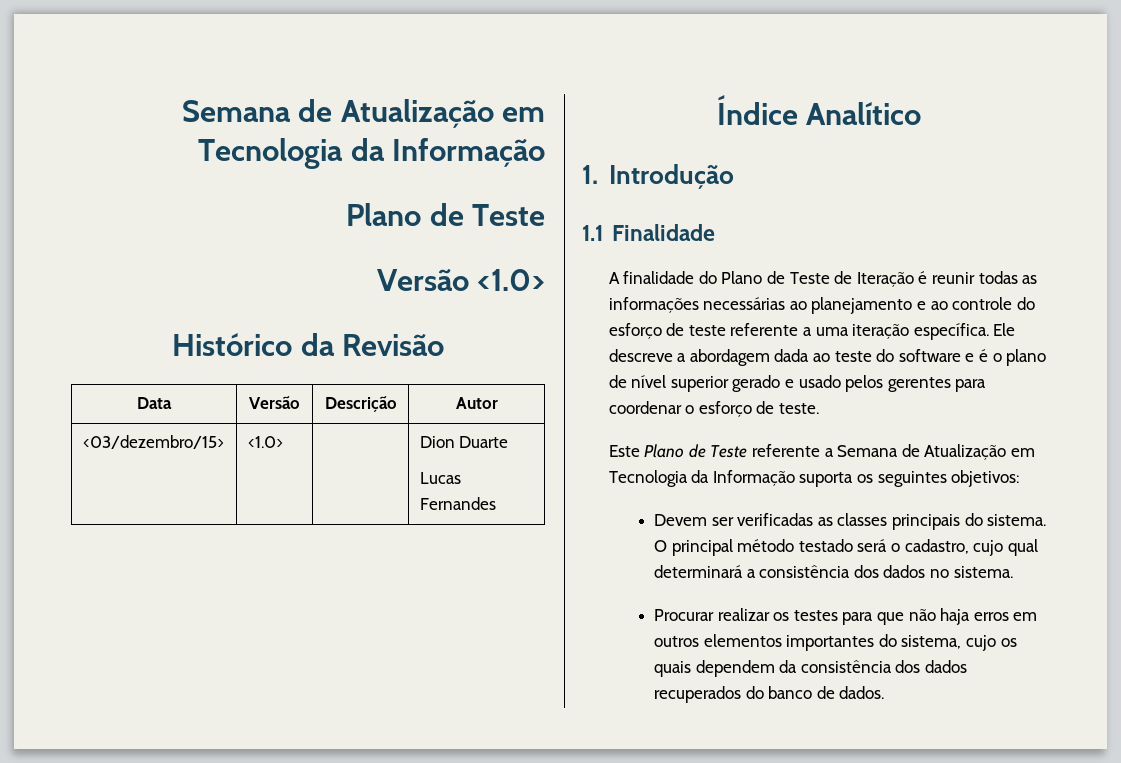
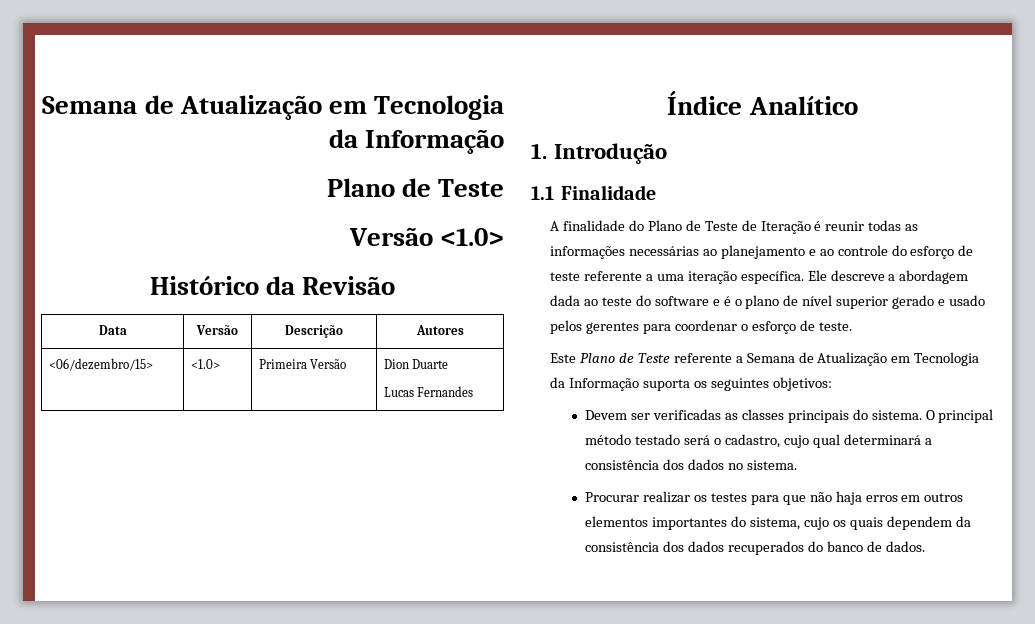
- Data | Versão | Descrição | Autor
- <03/dezembro/15> | <1.0> | | Dion Duarte
+ Data | Versão | Descrição | Autores
+ <06/dezembro/15> | <1.0> | Primeira Versão | Dion Duarte

